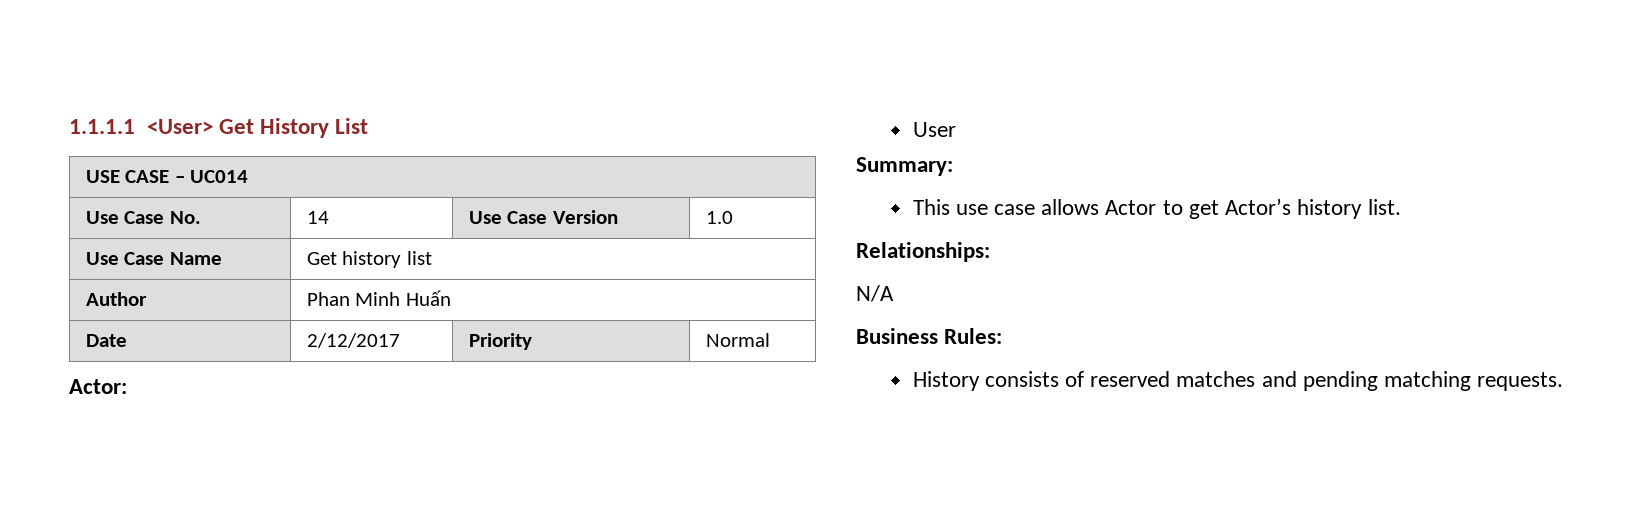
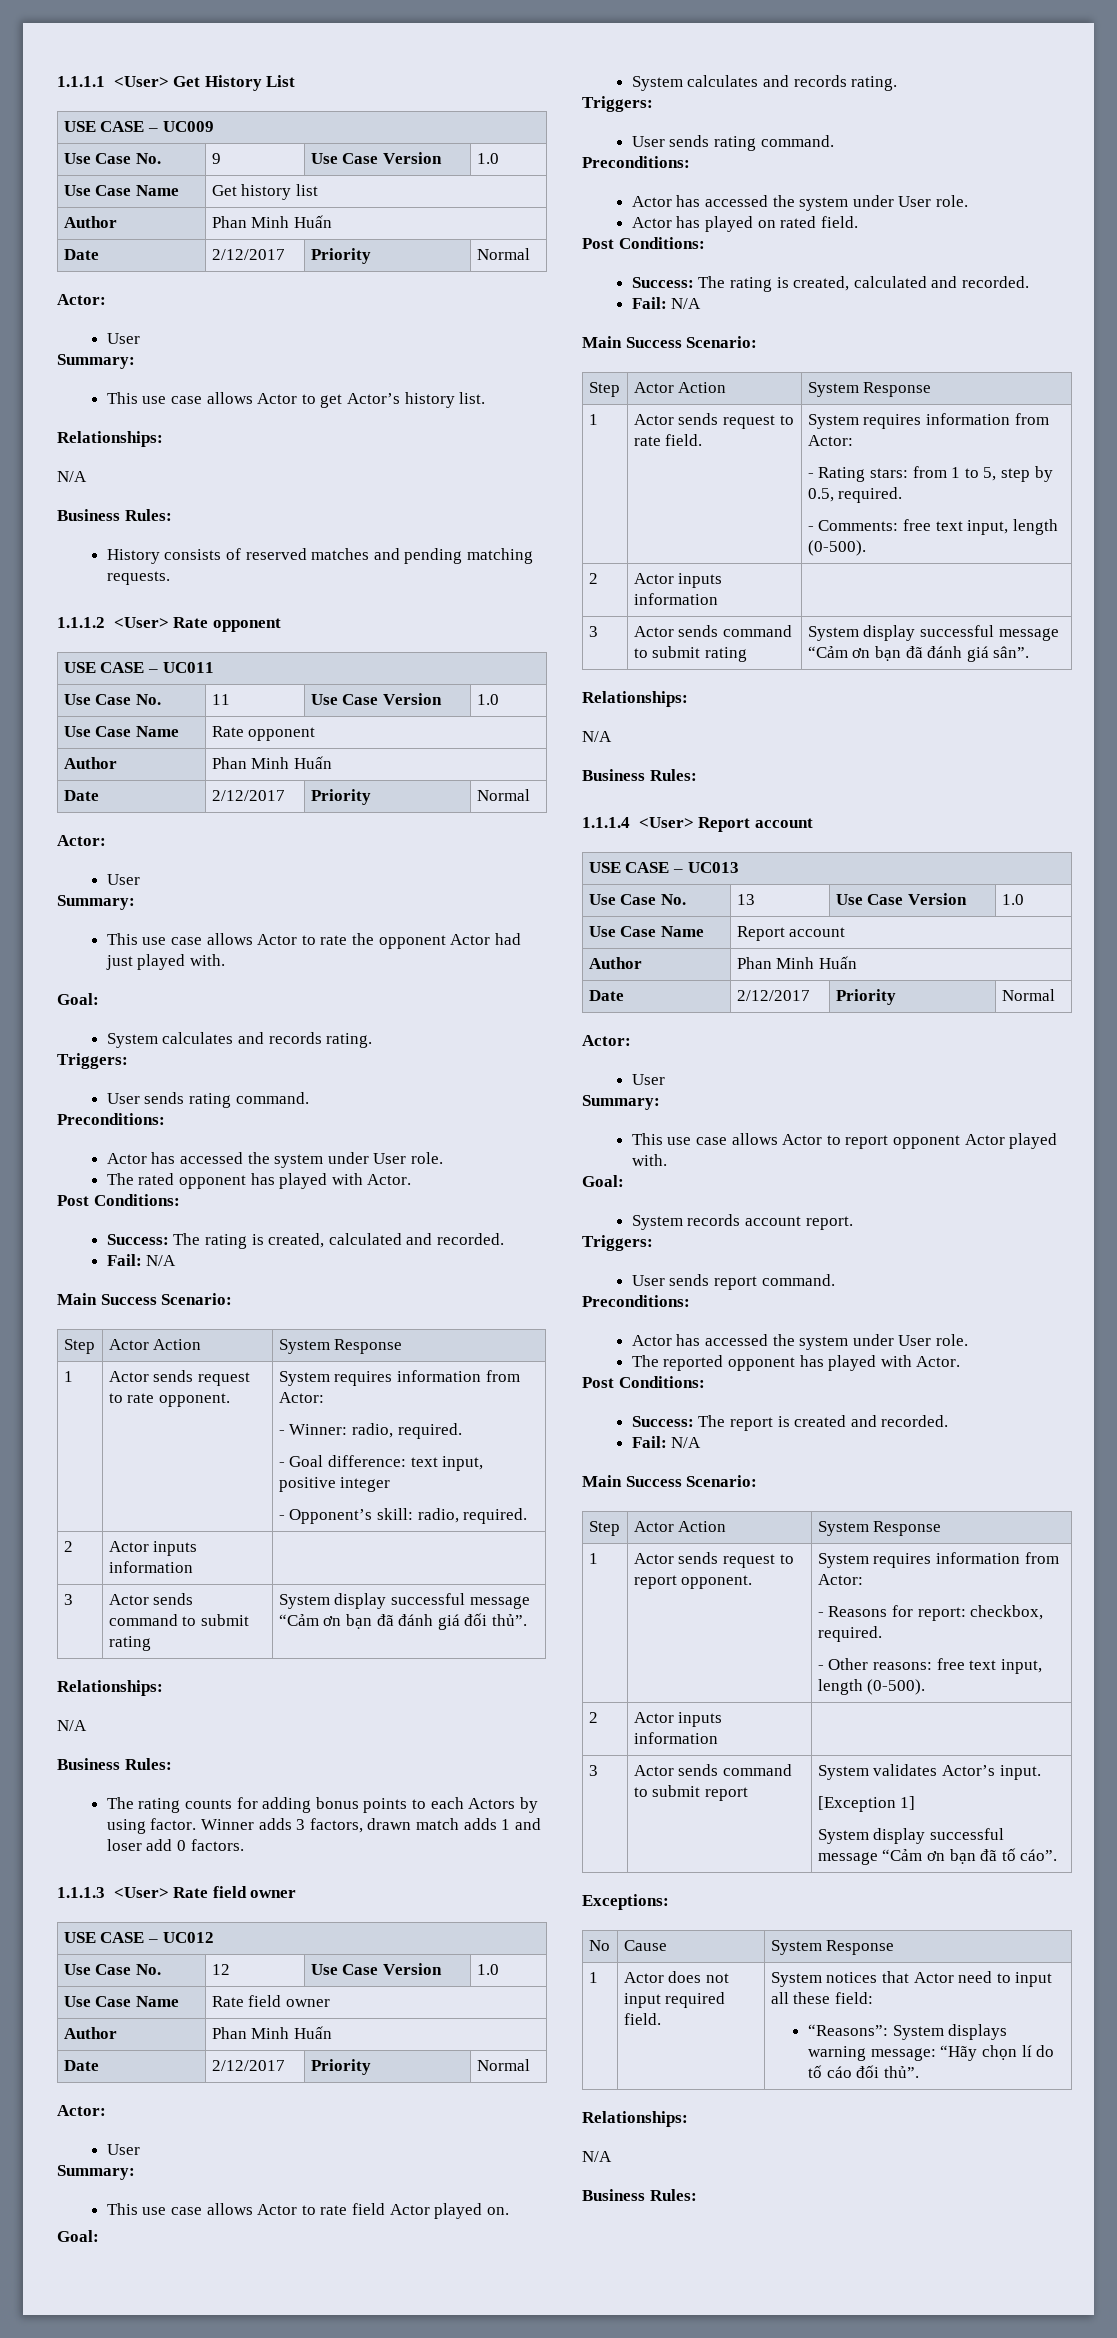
- USE CASE – UC014
- Use Case No. | 14 | Use Case Version | 1.0
+ USE CASE – UC009
+ Use Case No. | 9 | Use Case Version | 1.0
+ 1.1.1.2 <User> Rate opponent
+ USE CASE – UC011
+ Use Case No. | 11 | Use Case Version | 1.0
+ Use Case Name | Rate opponent
+ Author | Phan Minh Huấn
+ Date | 2/12/2017 | Priority | Normal
+ Actor:
+ User
+ Summary:
+ This use case allows Actor to rate the opponent Actor had just played with.
+ Goal:
+ System calculates and records rating.
+ Triggers:
+ User sends rating command.
+ Preconditions:
+ Actor has accessed the system under User role.
+ The rated opponent has played with Actor.
+ Post Conditions:
+ Success: The rating is created, calculated and recorded.
+ Fail: N/A
+ Main Success Scenario:
+ Step | Actor Action | System Response
+ 1 | Actor sends request to rate opponent. | System requires information from Actor:
+ - Winner: radio, required.
+ - Goal difference: text input, positive integer
+ - Opponent’s skill: radio, required.
+ 2 | Actor inputs information |
+ 3 | Actor sends command to submit rating | System display successful message “Cảm ơn bạn đã đánh giá đối thủ”.
+ Relationships:
+ N/A
+ Business Rules:
+ The rating counts for adding bonus points to each Actors by using factor. Winner adds 3 factors, drawn match adds 1 and loser add 0 factors.
+ 1.1.1.3 <User> Rate field owner
+ USE CASE – UC012
+ Use Case No. | 12 | Use Case Version | 1.0
+ Use Case Name | Rate field owner
+ Author | Phan Minh Huấn
+ Date | 2/12/2017 | Priority | Normal
+ Actor:
+ User
+ Summary:
+ This use case allows Actor to rate field Actor played on.
+ Goal:
+ System calculates and records rating.
+ Triggers:
+ User sends rating command.
+ Preconditions:
+ Actor has accessed the system under User role.
+ Actor has played on rated field.
+ Post Conditions:
+ Success: The rating is created, calculated and recorded.
+ Fail: N/A
+ Main Success Scenario:
+ Step | Actor Action | System Response
+ 1 | Actor sends request to rate field. | System requires information from Actor:
+ - Rating stars: from 1 to 5, step by 0.5, required.
+ - Comments: free text input, length (0-500).
+ 2 | Actor inputs information |
+ 3 | Actor sends command to submit rating | System display successful message “Cảm ơn bạn đã đánh giá sân”.
+ Relationships:
+ N/A
+ Business Rules:
+ 1.1.1.4 <User> Report account
+ USE CASE – UC013
+ Use Case No. | 13 | Use Case Version | 1.0
+ Use Case Name | Report account
+ Author | Phan Minh Huấn
+ Date | 2/12/2017 | Priority | Normal
+ Actor:
+ User
+ Summary:
+ This use case allows Actor to report opponent Actor played with.
+ Goal:
+ System records account report.
+ Triggers:
+ User sends report command.
+ Preconditions:
+ Actor has accessed the system under User role.
+ The reported opponent has played with Actor.
+ Post Conditions:
+ Success: The report is created and recorded.
+ Fail: N/A
+ Main Success Scenario:
+ Step | Actor Action | System Response
+ 1 | Actor sends request to report opponent. | System requires information from Actor:
+ - Reasons for report: checkbox, required.
+ - Other reasons: free text input, length (0-500).
+ 2 | Actor inputs information |
+ 3 | Actor sends command to submit report | System validates Actor’s input.
+ [Exception 1]
+ System display successful message “Cảm ơn bạn đã tố cáo”.
+ Exceptions:
+ No | Cause | System Response
+ 1 | Actor does not input required field. | System notices that Actor need to input all these field:
+ “Reasons”: System displays warning message: “Hãy chọn lí do tố cáo đối thủ”.
+ Relationships:
+ N/A
+ Business Rules:

